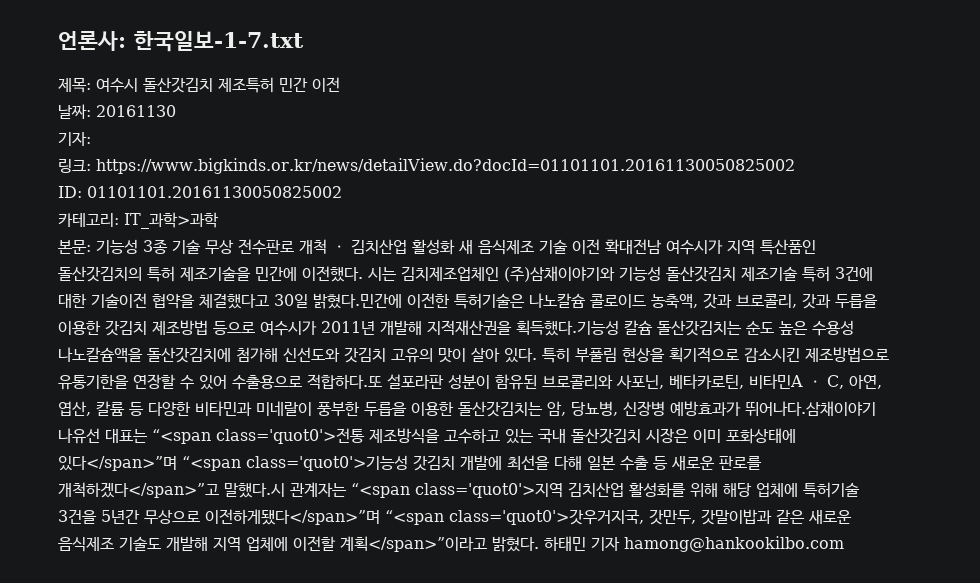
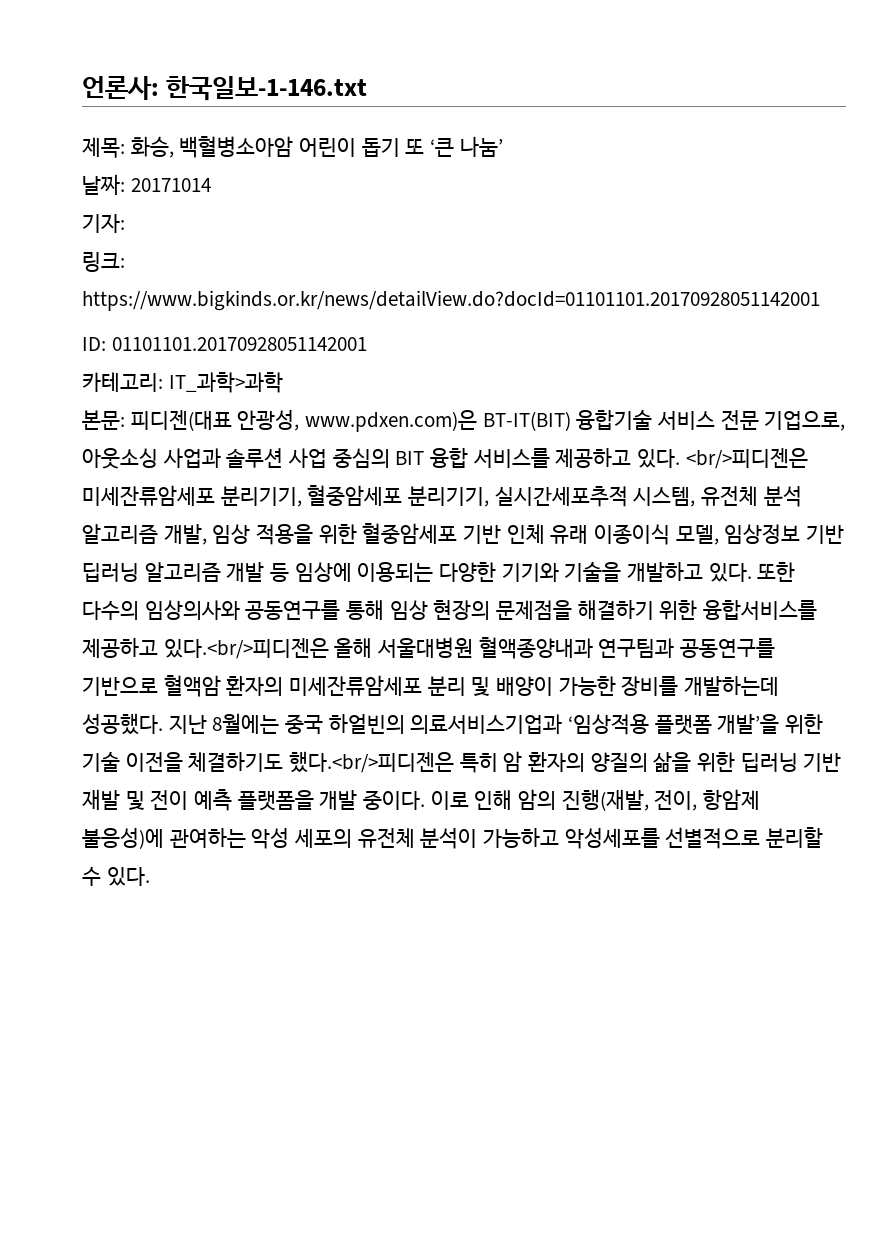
- 언론사: 한국일보-1-7.txt
+ 언론사: 한국일보-1-146.txt
- 제목: 여수시 돌산갓김치 제조특허 민간 이전
+ 제목: 화승, 백혈병소아암 어린이 돕기 또 ‘큰 나눔’
- 날짜: 20161130
+ 날짜: 20171014
- 링크: https://www.bigkinds.or.kr/news/detailView.do?docId=01101101.20161130050825002
+ 링크: https://www.bigkinds.or.kr/news/detailView.do?docId=01101101.20170928051142001
- ID: 01101101.20161130050825002
+ ID: 01101101.20170928051142001
- 본문: 기능성 3종 기술 무상 전수판로 개척 ㆍ 김치산업 활성화 새 음식제조 기술 이전 확대전남 여수시가 지역 특산품인 돌산갓김치의 특허 제조기술을 민간에 이전했다. 시는 김치제조업체인 (주)삼채이야기와 기능성 돌산갓김치 제조기술 특허 3건에 대한 기술이전 협약을 체결했다고 30일 밝혔다.민간에 이전한 특허기술은 나노칼슘 콜로이드 농축액, 갓과 브로콜리, 갓과 두릅을 이용한 갓김치 제조방법 등으로 여수시가 2011년 개발해 지적재산권을 획득했다.기능성 칼슘 돌산갓김치는 순도 높은 수용성 나노칼슘액을 돌산갓김치에 첨가해 신선도와 갓김치 고유의 맛이 살아 있다. 특히 부풀림 현상을 획기적으로 감소시킨 제조방법으로 유통기한을 연장할 수 있어 수출용으로 적합하다.또 설포라판 성분이 함유된 브로콜리와 사포닌, 베타카로틴, 비타민A ㆍ C, 아연, 엽산, 칼륨 등 다양한 비타민과 미네랄이 풍부한 두릅을 이용한 돌산갓김치는 암, 당뇨병, 신장병 예방효과가 뛰어나다.삼채이야기 나유선 대표는 “<span class='quot0'>전통 제조방식을 고수하고 있는 국내 돌산갓김치 시장은 이미 포화상태에 있다</span>”며 “<span class='quot0'>기능성 갓김치 개발에 최선을 다해 일본 수출 등 새로운 판로를 개척하겠다</span>”고 말했다.시 관계자는 “<span class='quot0'>지역 김치산업 활성화를 위해 해당 업체에 특허기술 3건을 5년간 무상으로 이전하게됐다</span>”며 “<span class='quot0'>갓우거지국, 갓만두, 갓말이밥과 같은 새로운 음식제조 기술도 개발해 지역 업체에 이전할 계획</span>”이라고 밝혔다. 하태민 기자 hamong@hankookilbo.com
+ 본문: 피디젠(대표 안광성, www.pdxen.com)은 BT-IT(BIT) 융합기술 서비스 전문 기업으로, 아웃소싱 사업과 솔루션 사업 중심의 BIT 융합 서비스를 제공하고 있다. <br/>피디젠은 미세잔류암세포 분리기기, 혈중암세포 분리기기, 실시간세포추적 시스템, 유전체 분석 알고리즘 개발, 임상 적용을 위한 혈중암세포 기반 인체 유래 이종이식 모델, 임상정보 기반 딥러닝 알고리즘 개발 등 임상에 이용되는 다양한 기기와 기술을 개발하고 있다. 또한 다수의 임상의사와 공동연구를 통해 임상 현장의 문제점을 해결하기 위한 융합서비스를 제공하고 있다.<br/>피디젠은 올해 서울대병원 혈액종양내과 연구팀과 공동연구를 기반으로 혈액암 환자의 미세잔류암세포 분리 및 배양이 가능한 장비를 개발하는데 성공했다. 지난 8월에는 중국 하얼빈의 의료서비스기업과 ‘임상적용 플랫폼 개발’을 위한 기술 이전을 체결하기도 했다.<br/>피디젠은 특히 암 환자의 양질의 삶을 위한 딥러닝 기반 재발 및 전이 예측 플랫폼을 개발 중이다. 이로 인해 암의 진행(재발, 전이, 항암제 불응성)에 관여하는 악성 세포의 유전체 분석이 가능하고 악성세포를 선별적으로 분리할 수 있다.

